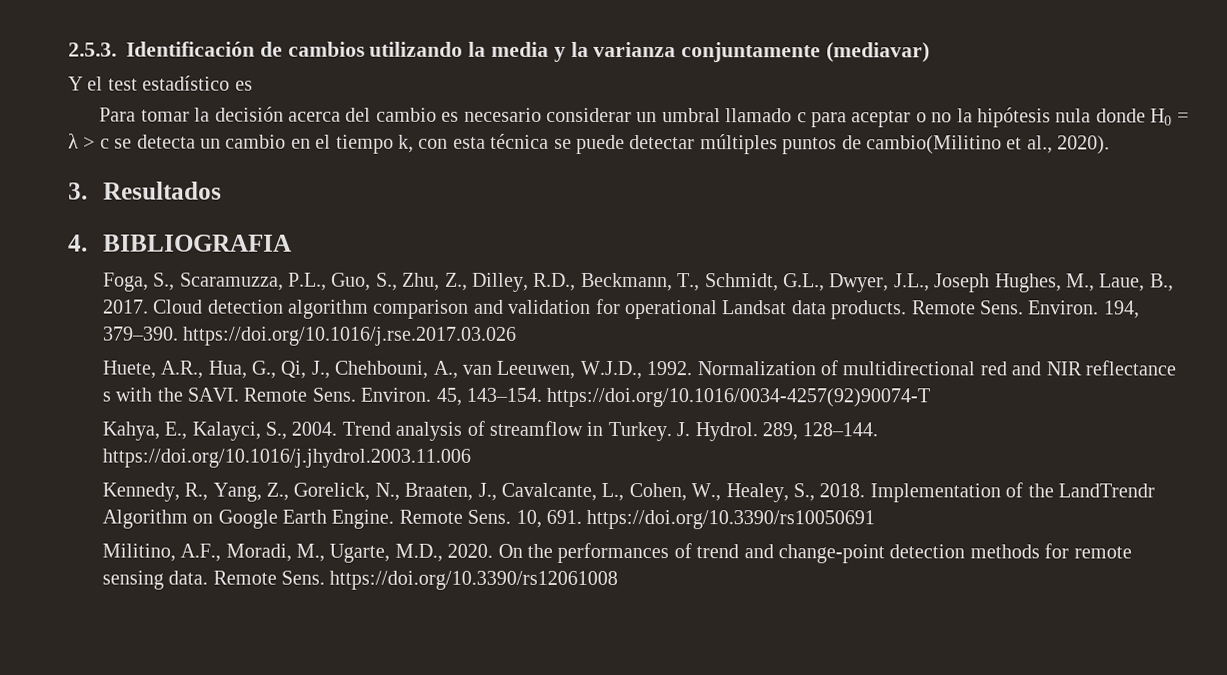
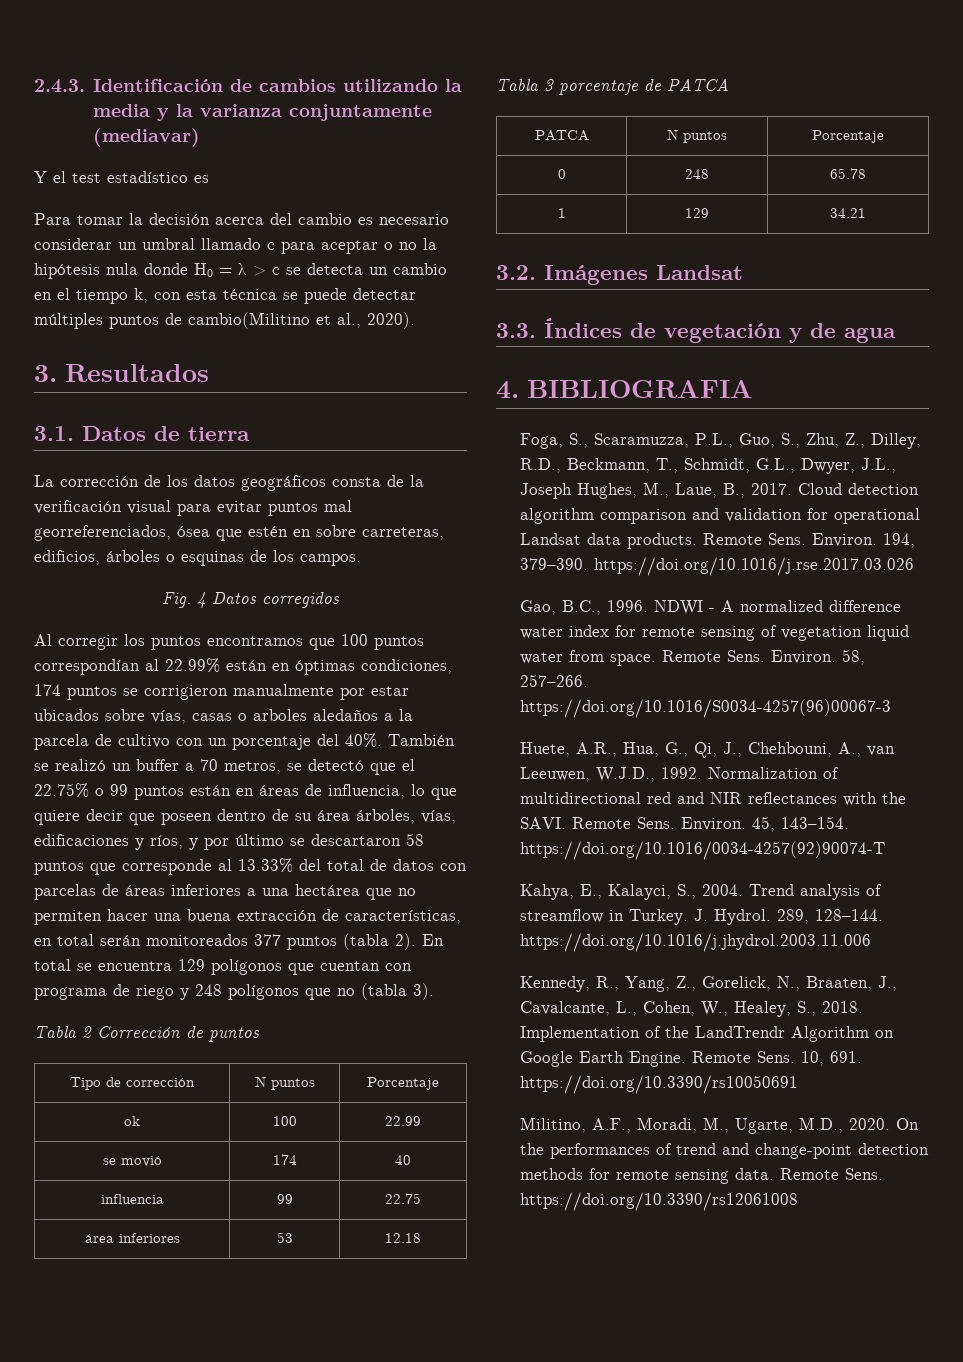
- 2.5.3. Identificación de cambios utilizando la media y la varianza conjuntamente (mediavar)
+ 2.4.3. Identificación de cambios utilizando la media y la varianza conjuntamente (mediavar)
+ 3.1. Datos de tierra
+ La corrección de los datos geográficos consta de la verificación visual para evitar puntos mal georreferenciados, ósea que estén en sobre carreteras, edificios, árboles o esquinas de los campos.
+ Fig. 4 Datos corregidos
+ Al corregir los puntos encontramos que 100 puntos correspondían al 22.99% están en óptimas condiciones, 174 puntos se corrigieron manualmente por estar ubicados sobre vías, casas o arboles aledaños a la parcela de cultivo con un porcentaje del 40%. También se realizó un buffer a 70 metros, se detectó que el 22.75% o 99 puntos están en áreas de influencia, lo que quiere decir que poseen dentro de su área árboles, vías, edificaciones y ríos, y por último se descartaron 58 puntos que corresponde al 13.33% del total de datos con parcelas de áreas inferiores a una hectárea que no permiten hacer una buena extracción de características, en total serán monitoreados 377 puntos (tabla 2). En total se encuentra 129 polígonos que cuentan con programa de riego y 248 polígonos que no (tabla 3).
+ Tabla 2 Corrección de puntos
+ Tipo de corrección | N puntos | Porcentaje
+ ok | 100 | 22.99
+ se movió | 174 | 40
+ influencia | 99 | 22.75
+ área inferiores | 53 | 12.18
+ Tabla 3 porcentaje de PATCA
+ PATCA | N puntos | Porcentaje
+ 0 | 248 | 65.78
+ 1 | 129 | 34.21
+ 3.2. Imágenes Landsat
+ 3.3. Índices de vegetación y de agua
+ Gao, B.C., 1996. NDWI - A normalized difference water index for remote sensing of vegetation liquid water from space. Remote Sens. Environ. 58, 257–266. https://doi.org/10.1016/S0034-4257(96)00067-3
- Normalization of multidirectional red and NIR reflectance s with the SAVI.
+ Normalization of multidirectional red and NIR reflectances with the SAVI.

